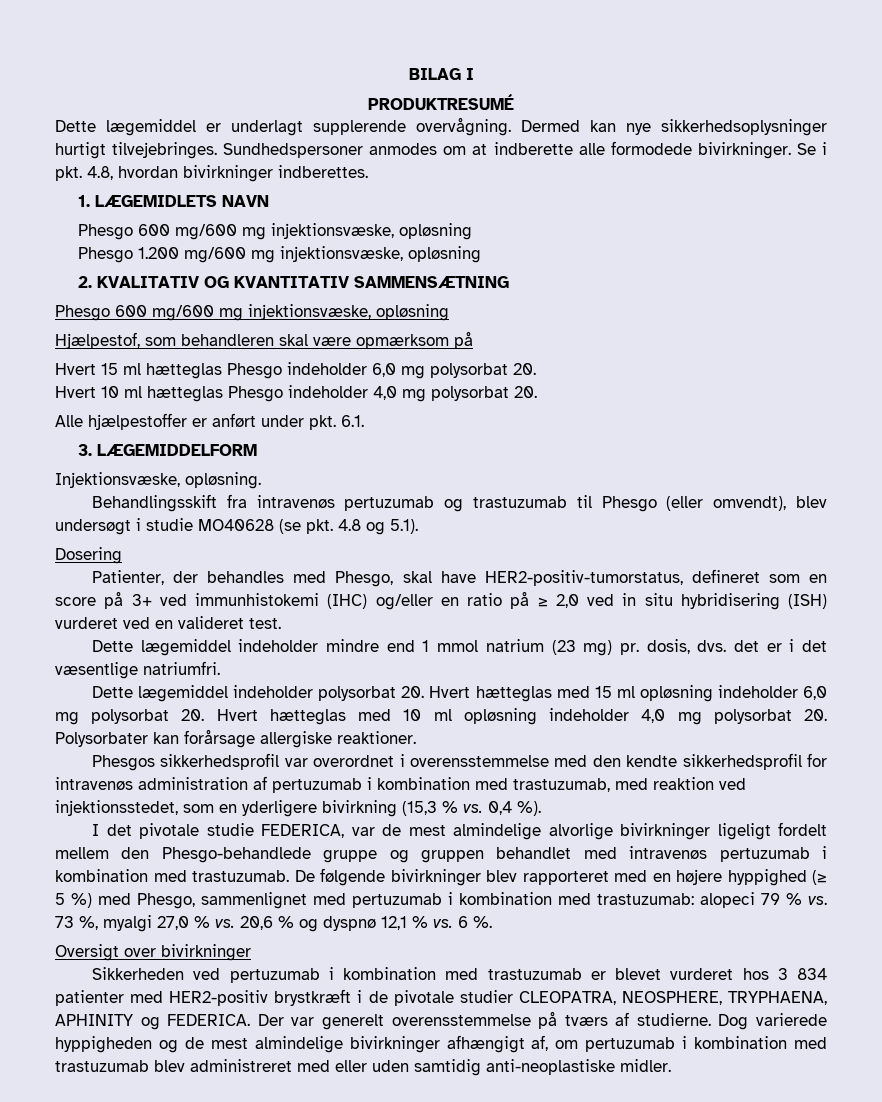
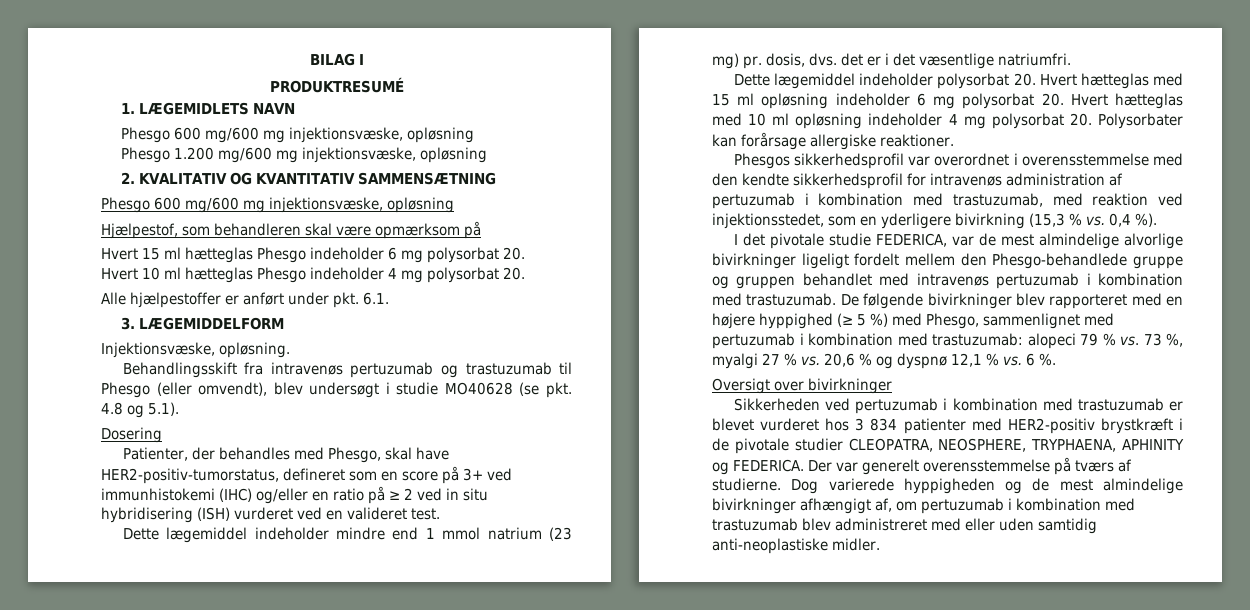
- Dette lægemiddel er underlagt supplerende overvågning. Dermed kan nye sikkerhedsoplysninger hurtigt tilvejebringes. Sundhedspersoner anmodes om at indberette alle formodede bivirkninger. Se i pkt. 4.8, hvordan bivirkninger indberettes.
- Hvert 15 ml hætteglas Phesgo indeholder 6,0 mg polysorbat 20.
+ Hvert 15 ml hætteglas Phesgo indeholder 6 mg polysorbat 20.
- Hvert 10 ml hætteglas Phesgo indeholder 4,0 mg polysorbat 20.
+ Hvert 10 ml hætteglas Phesgo indeholder 4 mg polysorbat 20.
- Patienter, der behandles med Phesgo, skal have HER2-positiv-tumorstatus, defineret som en score på 3+ ved immunhistokemi (IHC) og/eller en ratio på ≥ 2,0 ved in situ hybridisering (ISH) vurderet ved en valideret test.
+ Patienter, der behandles med Phesgo, skal have HER2-positiv-tumorstatus, defineret som en score på 3+ ved immunhistokemi (IHC) og/eller en ratio på ≥ 2 ved in situ hybridisering (ISH) vurderet ved en valideret test.
- Dette lægemiddel indeholder polysorbat 20. Hvert hætteglas med 15 ml opløsning indeholder 6,0 mg polysorbat 20. Hvert hætteglas med 10 ml opløsning indeholder 4,0 mg polysorbat 20. Polysorbater kan forårsage allergiske reaktioner.
+ Dette lægemiddel indeholder polysorbat 20. Hvert hætteglas med 15 ml opløsning indeholder 6 mg polysorbat 20. Hvert hætteglas med 10 ml opløsning indeholder 4 mg polysorbat 20. Polysorbater kan forårsage allergiske reaktioner.
- De følgende bivirkninger blev rapporteret med en højere hyppighed (≥ 5 %) med Phesgo, sammenlignet med pertuzumab i kombination med trastuzumab: alopeci 79 % vs. 73 %, myalgi 27,0 % vs. 20,6 % og dyspnø 12,1 % vs. 6 %.
+ De følgende bivirkninger blev rapporteret med en højere hyppighed (≥ 5 %) med Phesgo, sammenlignet med pertuzumab i kombination med trastuzumab: alopeci 79 % vs. 73 %, myalgi 27 % vs. 20,6 % og dyspnø 12,1 % vs. 6 %.

